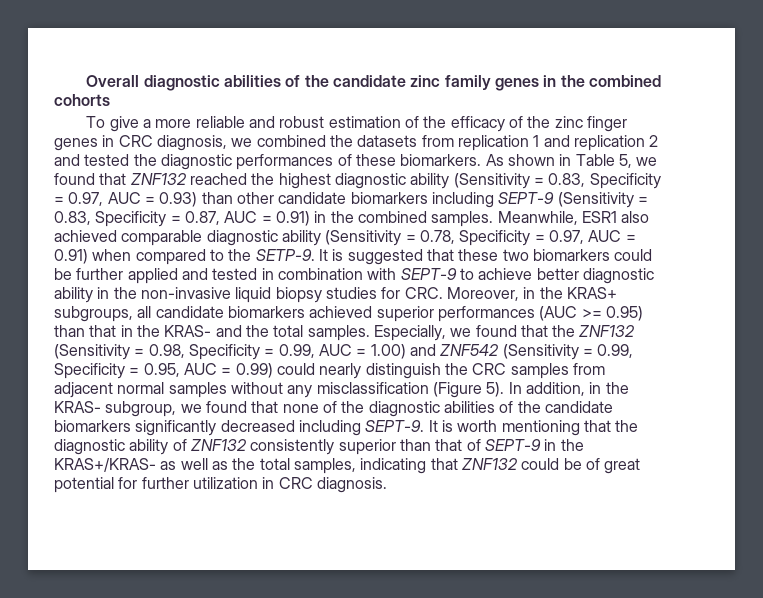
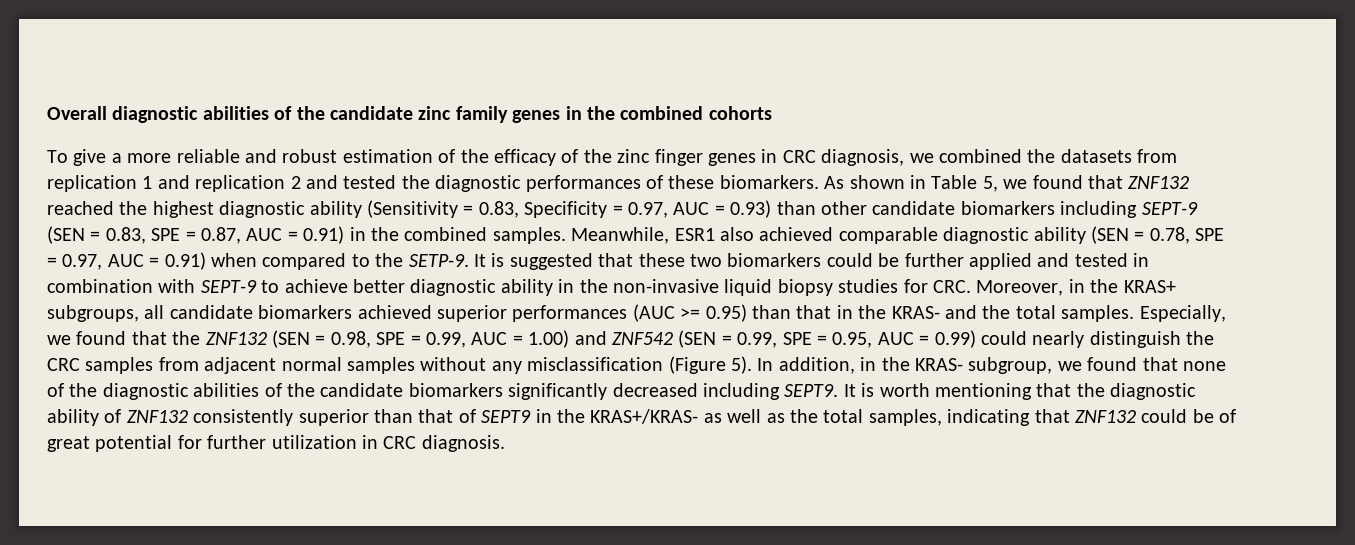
- As shown in Table 5, we found that ZNF132 reached the highest diagnostic ability (Sensitivity = 0.83, Specificity = 0.97, AUC = 0.93) than other candidate biomarkers including SEPT-9 (Sensitivity = 0.83, Specificity = 0.87, AUC = 0.91) in the combined samples.
+ As shown in Table 5, we found that ZNF132 reached the highest diagnostic ability (Sensitivity = 0.83, Specificity = 0.97, AUC = 0.93) than other candidate biomarkers including SEPT-9 (SEN = 0.83, SPE = 0.87, AUC = 0.91) in the combined samples.
- Meanwhile, ESR1 also achieved comparable diagnostic ability (Sensitivity = 0.78, Specificity = 0.97, AUC = 0.91) when compared to the SETP-9.
+ Meanwhile, ESR1 also achieved comparable diagnostic ability (SEN = 0.78, SPE = 0.97, AUC = 0.91) when compared to the SETP-9.
- Especially, we found that the ZNF132 (Sensitivity = 0.98, Specificity = 0.99, AUC = 1.00) and ZNF542 (Sensitivity = 0.99, Specificity = 0.95, AUC = 0.99) could nearly distinguish the CRC samples from adjacent normal samples without any misclassification (Figure 5).
+ Especially, we found that the ZNF132 (SEN = 0.98, SPE = 0.99, AUC = 1.00) and ZNF542 (SEN = 0.99, SPE = 0.95, AUC = 0.99) could nearly distinguish the CRC samples from adjacent normal samples without any misclassification (Figure 5).
- In addition, in the KRAS- subgroup, we found that none of the diagnostic abilities of the candidate biomarkers significantly decreased including SEPT-9.
+ In addition, in the KRAS- subgroup, we found that none of the diagnostic abilities of the candidate biomarkers significantly decreased including SEPT9.
- It is worth mentioning that the diagnostic ability of ZNF132 consistently superior than that of SEPT-9 in the KRAS+/KRAS- as well as the total samples, indicating that ZNF132 could be of great potential for further utilization in CRC diagnosis.
+ It is worth mentioning that the diagnostic ability of ZNF132 consistently superior than that of SEPT9 in the KRAS+/KRAS- as well as the total samples, indicating that ZNF132 could be of great potential for further utilization in CRC diagnosis.

